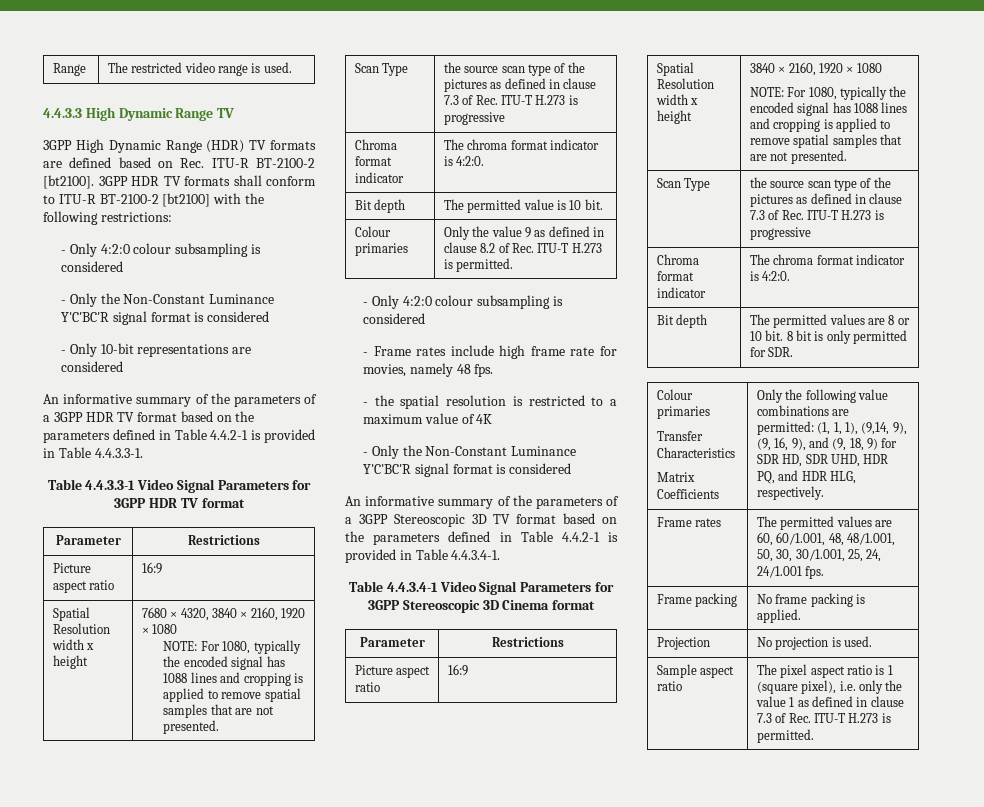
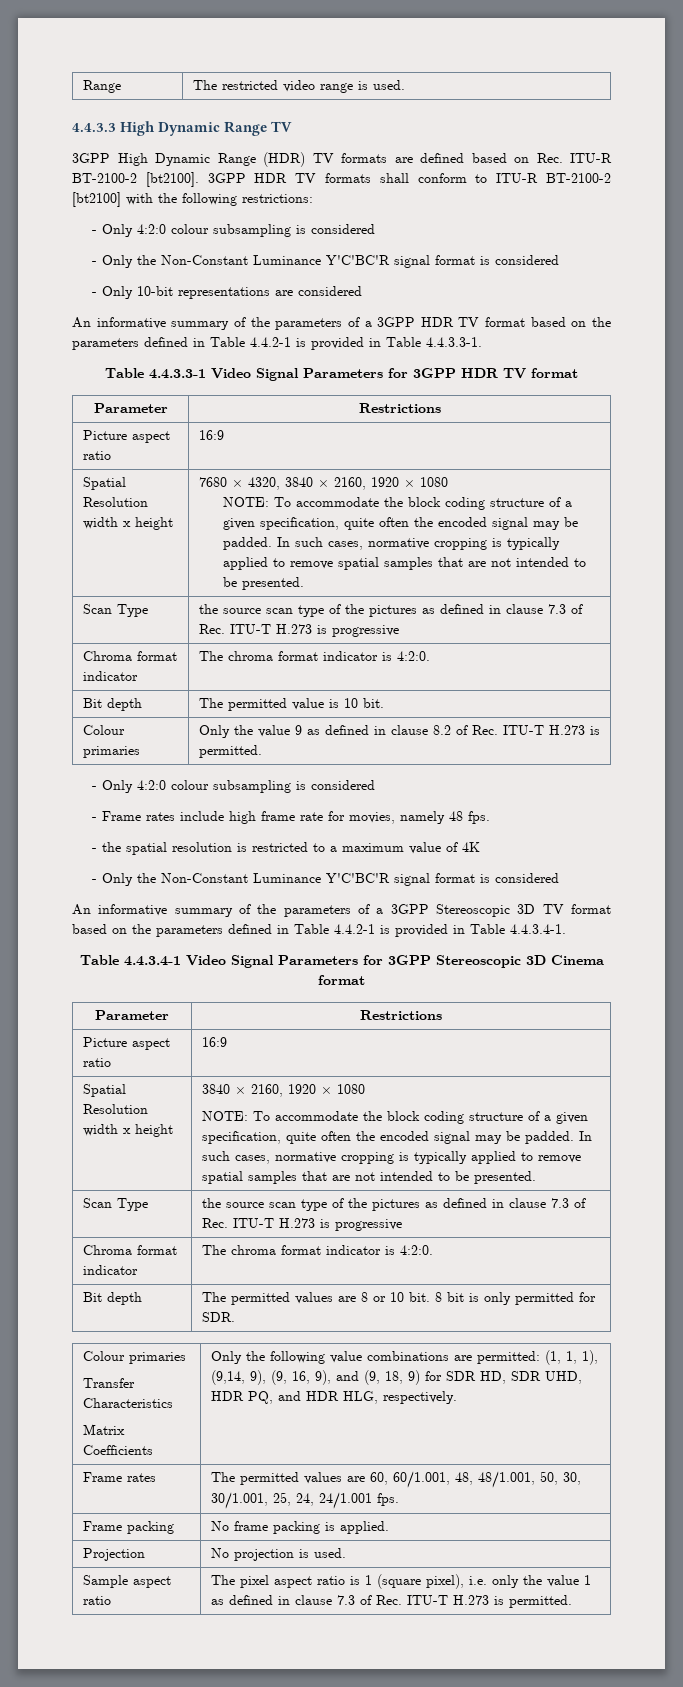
  7680 × 4320, 3840 × 2160, 1920 × 1080
- NOTE: For 1080, typically the encoded signal has 1088 lines and cropping is applied to remove spatial samples that are not presented.
+ NOTE: To accommodate the block coding structure of a given specification, quite often the encoded signal may be padded. In such cases, normative cropping is typically applied to remove spatial samples that are not intended to be presented.
  Spatial Resolution width x height | 3840 × 2160, 1920 × 1080
- NOTE: For 1080, typically the encoded signal has 1088 lines and cropping is applied to remove spatial samples that are not presented.
+ NOTE: To accommodate the block coding structure of a given specification, quite often the encoded signal may be padded. In such cases, normative cropping is typically applied to remove spatial samples that are not intended to be presented.

